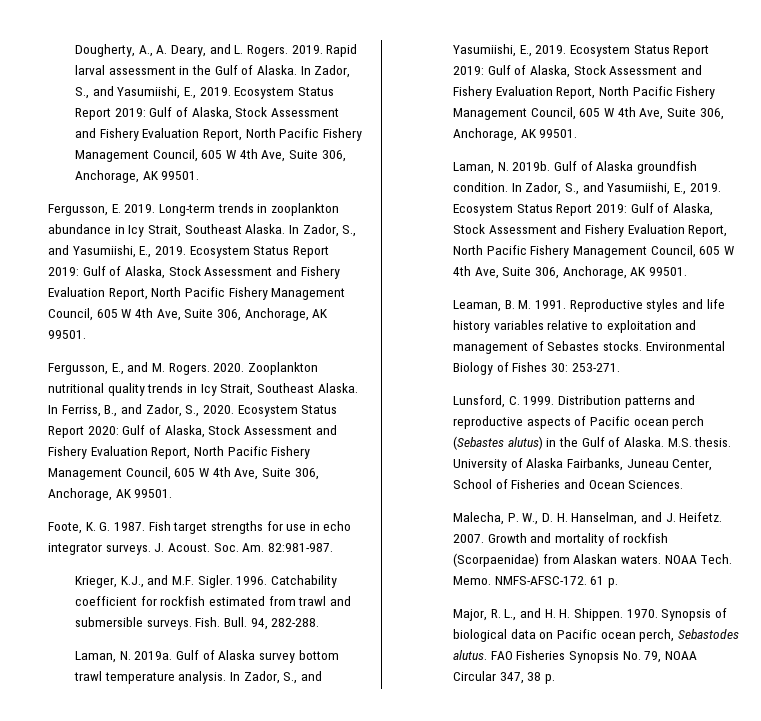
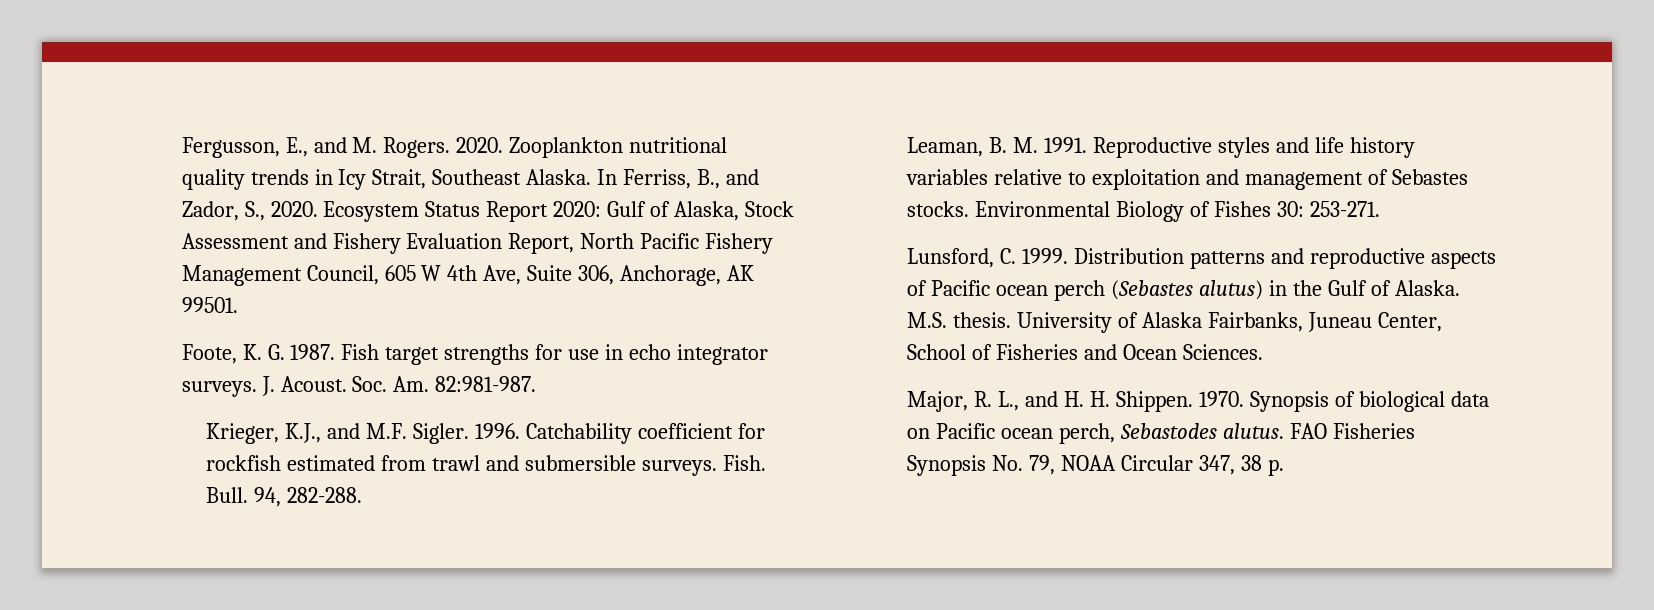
- Dougherty, A., A. Deary, and L. Rogers. 2019. Rapid larval assessment in the Gulf of Alaska. In Zador, S., and Yasumiishi, E., 2019. Ecosystem Status Report 2019: Gulf of Alaska, Stock Assessment and Fishery Evaluation Report, North Pacific Fishery Management Council, 605 W 4th Ave, Suite 306, Anchorage, AK 99501.
- Fergusson, E. 2019. Long-term trends in zooplankton abundance in Icy Strait, Southeast Alaska. In Zador, S., and Yasumiishi, E., 2019. Ecosystem Status Report 2019: Gulf of Alaska, Stock Assessment and Fishery Evaluation Report, North Pacific Fishery Management Council, 605 W 4th Ave, Suite 306, Anchorage, AK 99501.
- Laman, N. 2019a. Gulf of Alaska survey bottom trawl temperature analysis. In Zador, S., and Yasumiishi, E., 2019. Ecosystem Status Report 2019: Gulf of Alaska, Stock Assessment and Fishery Evaluation Report, North Pacific Fishery Management Council, 605 W 4th Ave, Suite 306, Anchorage, AK 99501.
- Laman, N. 2019b. Gulf of Alaska groundfish condition. In Zador, S., and Yasumiishi, E., 2019. Ecosystem Status Report 2019: Gulf of Alaska, Stock Assessment and Fishery Evaluation Report, North Pacific Fishery Management Council, 605 W 4th Ave, Suite 306, Anchorage, AK 99501.
- Malecha, P. W., D. H. Hanselman, and J. Heifetz. 2007. Growth and mortality of rockfish (Scorpaenidae) from Alaskan waters. NOAA Tech. Memo. NMFS-AFSC-172. 61 p.

